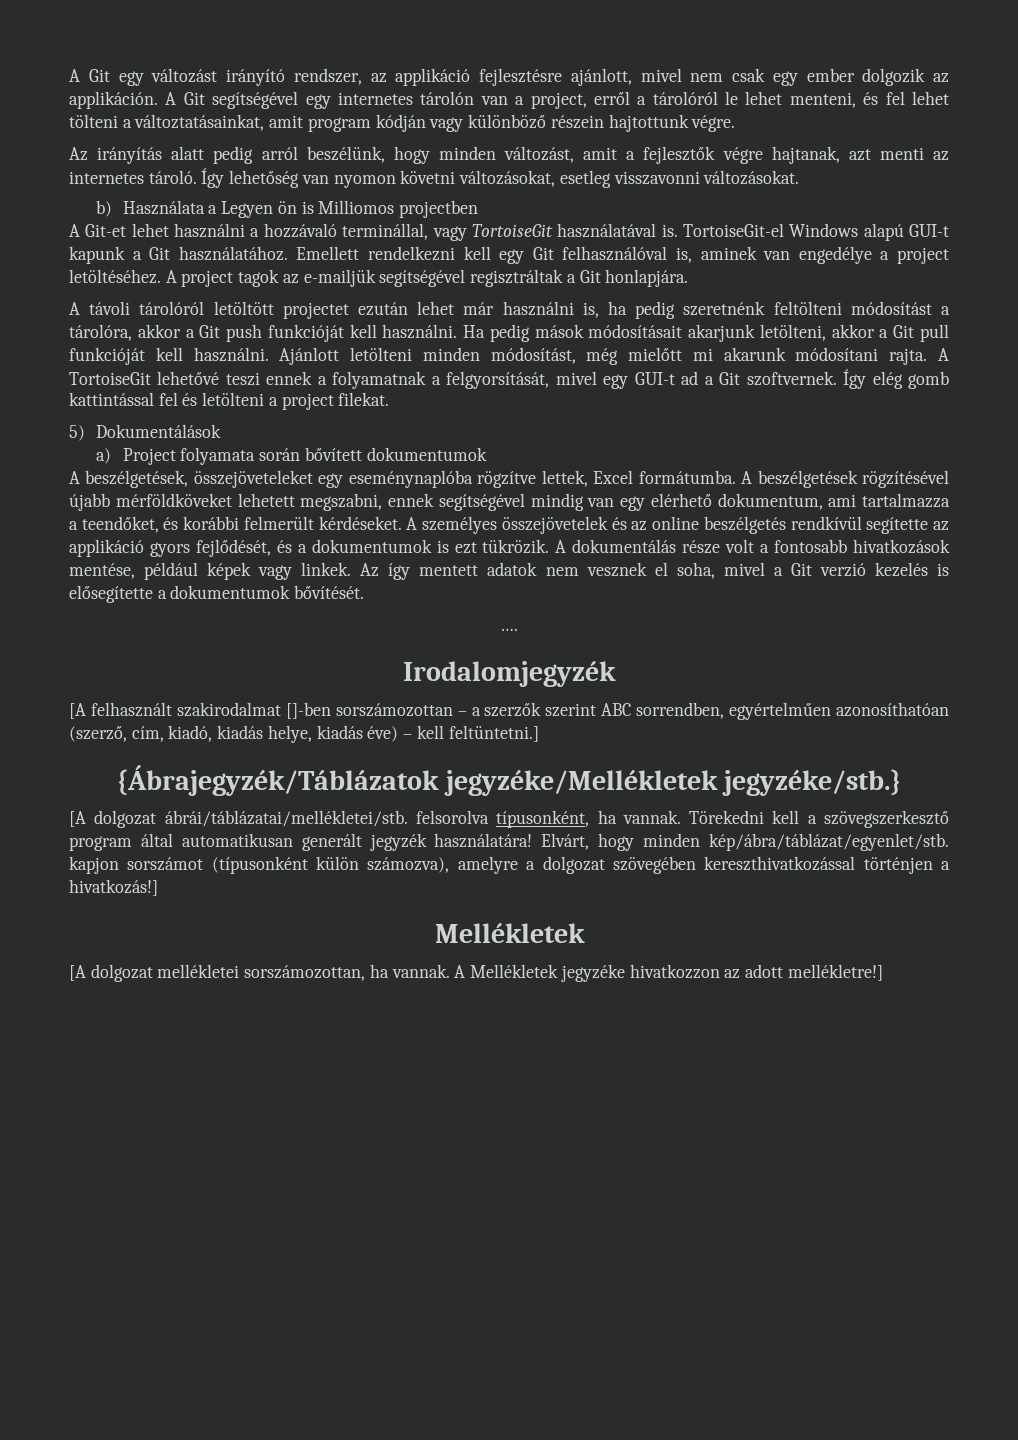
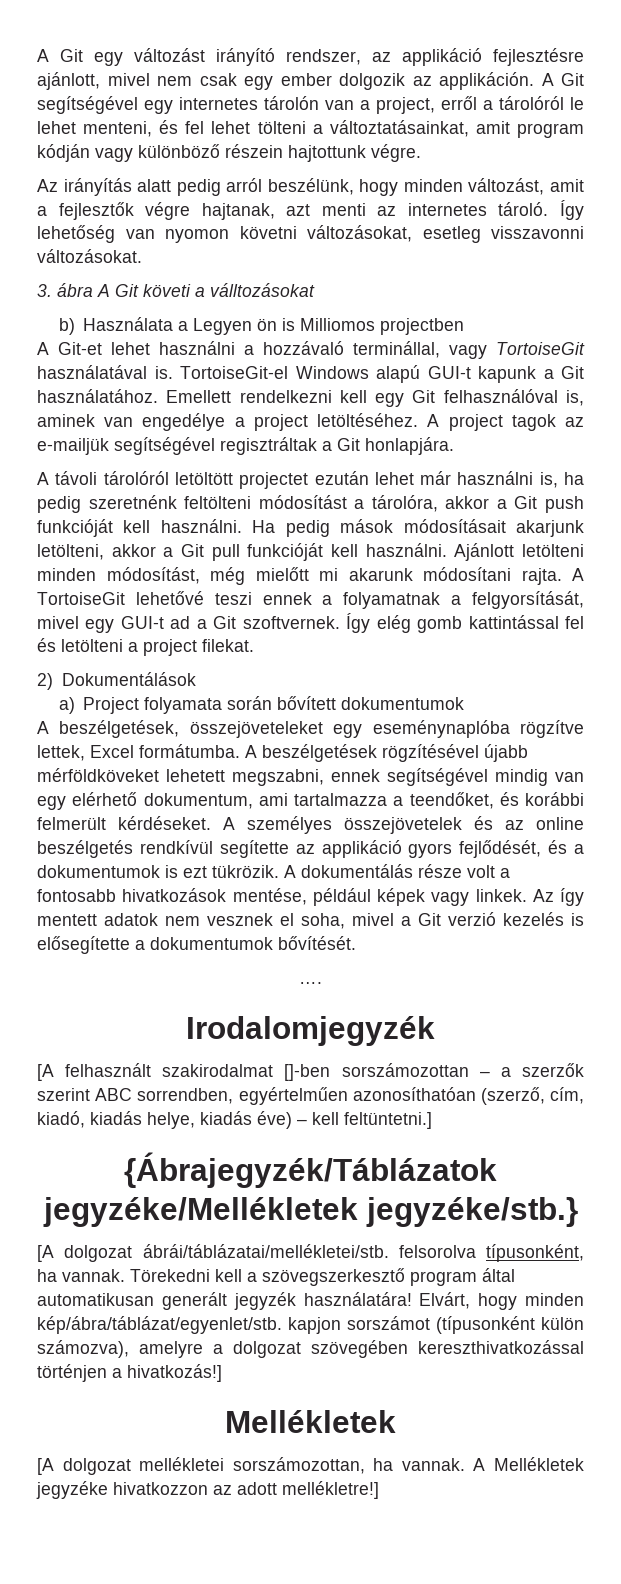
+ 3. ábra A Git követi a válltozásokat
- 5) Dokumentálások
+ 2) Dokumentálások

